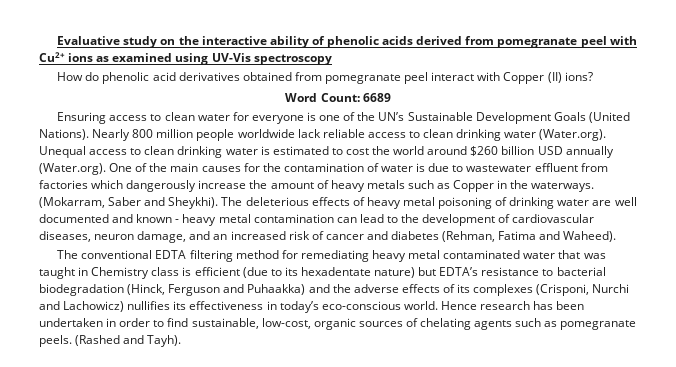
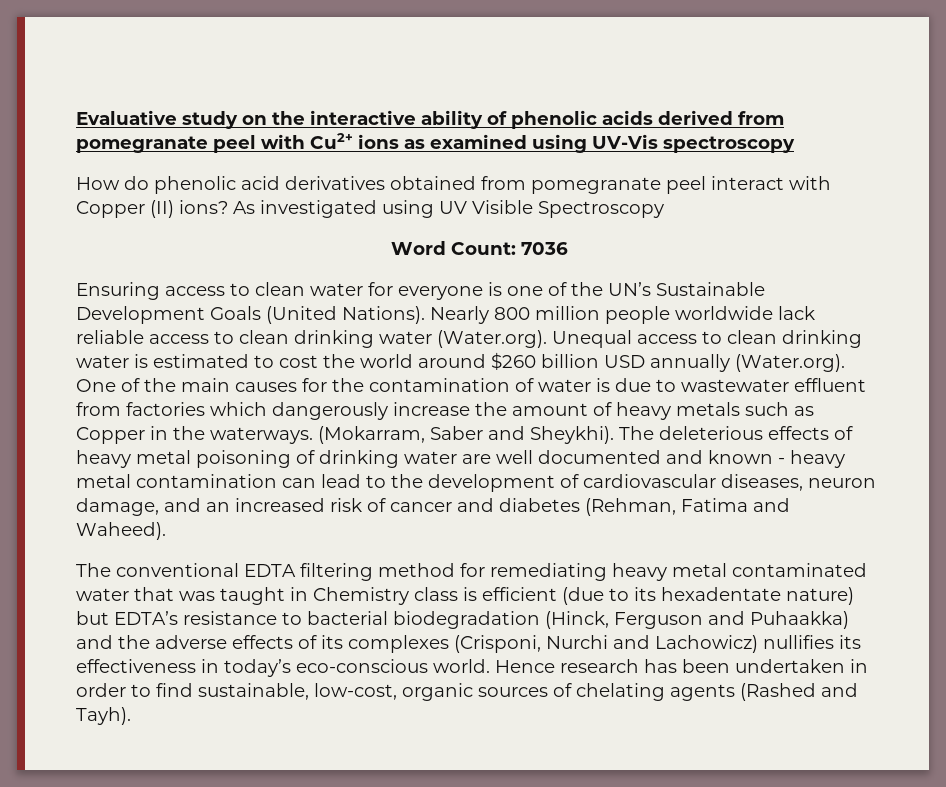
+ As investigated using UV Visible Spectroscopy
- Word Count: 6689
+ Word Count: 7036
- Hence research has been undertaken in order to find sustainable, low-cost, organic sources of chelating agents such as pomegranate peels. (Rashed and Tayh).
+ Hence research has been undertaken in order to find sustainable, low-cost, organic sources of chelating agents (Rashed and Tayh).

